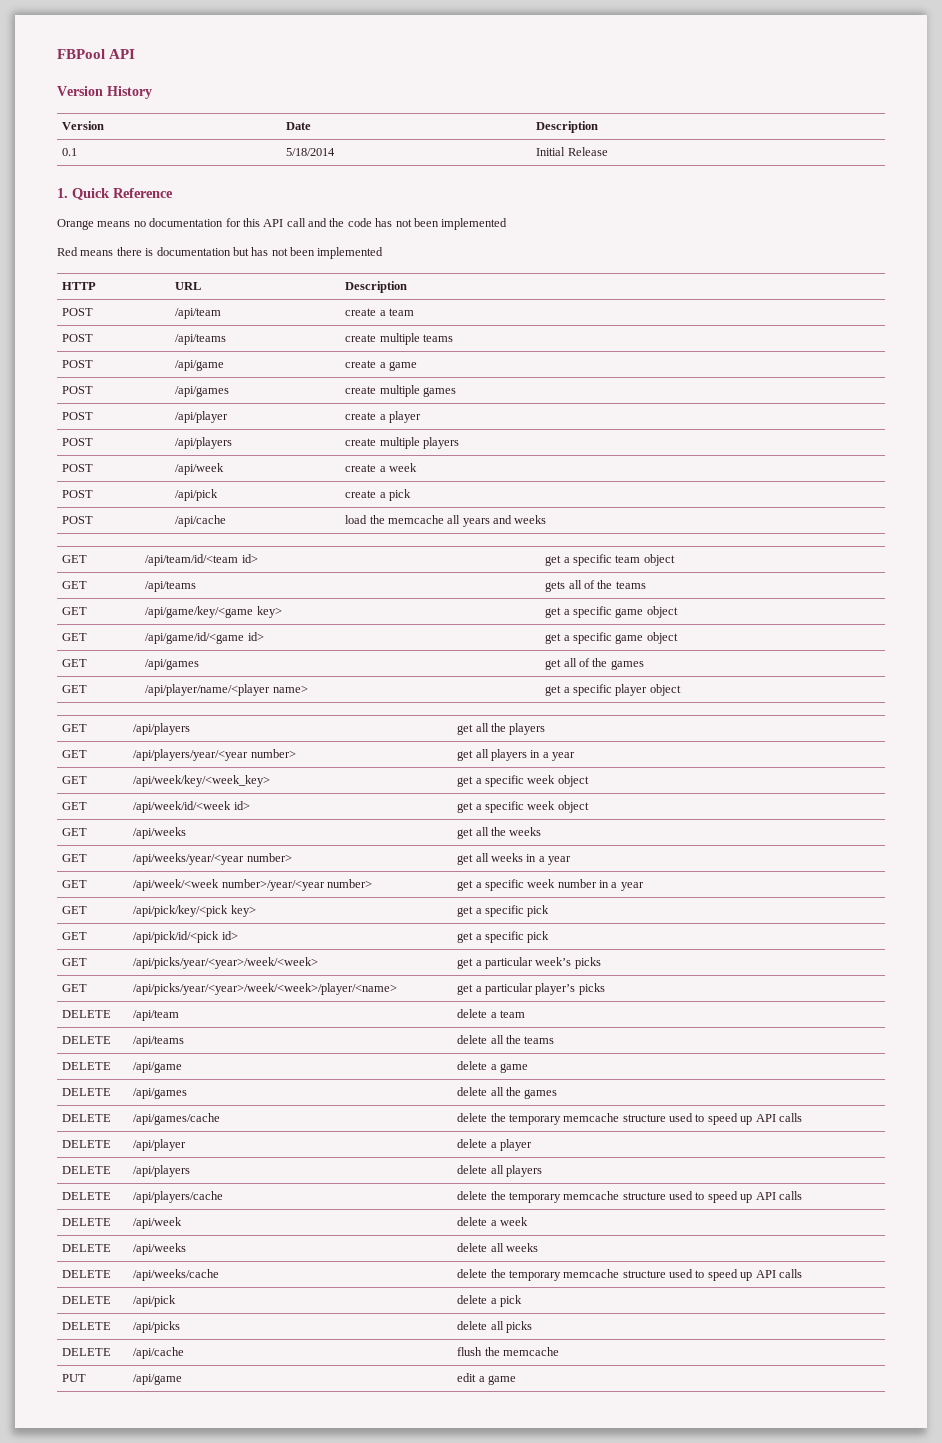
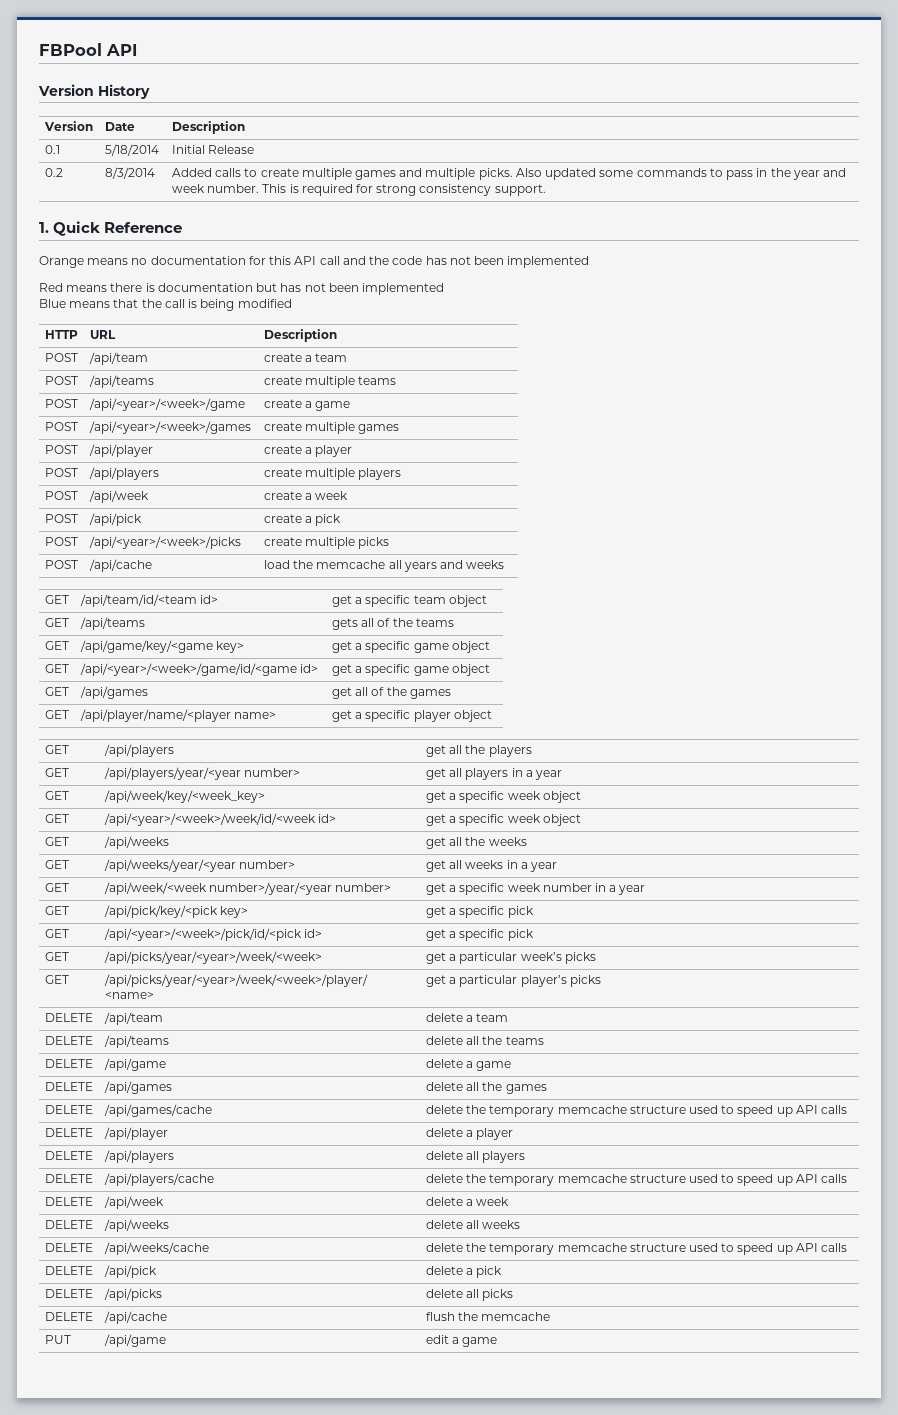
+ 0.2 | 8/3/2014 | Added calls to create multiple games and multiple picks. Also updated some commands to pass in the year and week number. This is required for strong consistency support.
+ Blue means that the call is being modified
- POST | /api/game | create a game
+ POST | /api/<year>/<week>/game | create a game
- POST | /api/games | create multiple games
+ POST | /api/<year>/<week>/games | create multiple games
+ POST | /api/<year>/<week>/picks | create multiple picks
- GET | /api/game/id/<game id> | get a specific game object
+ GET | /api/<year>/<week>/game/id/<game id> | get a specific game object
- GET | /api/week/id/<week id> | get a specific week object
+ GET | /api/<year>/<week>/week/id/<week id> | get a specific week object
- GET | /api/pick/id/<pick id> | get a specific pick
+ GET | /api/<year>/<week>/pick/id/<pick id> | get a specific pick

